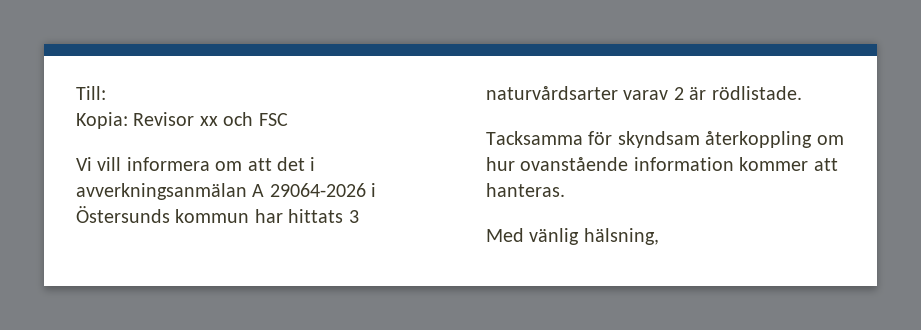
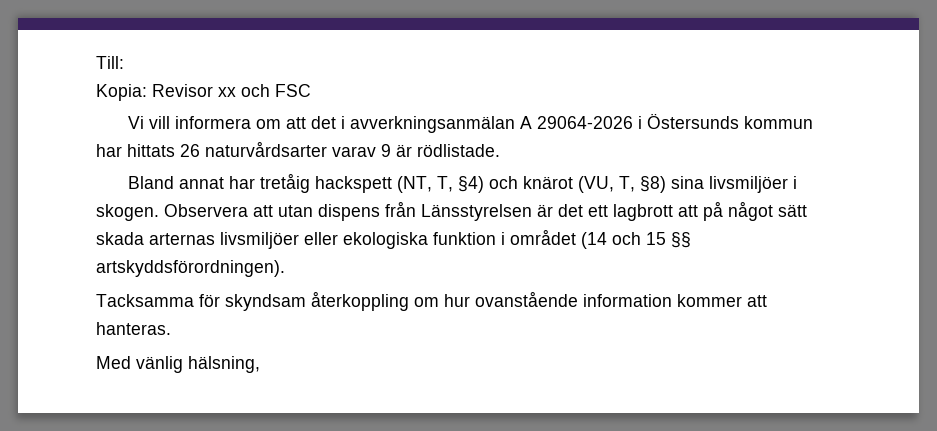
- Vi vill informera om att det i avverkningsanmälan A 29064-2026 i Östersunds kommun har hittats 3 naturvårdsarter varav 2 är rödlistade.
+ Vi vill informera om att det i avverkningsanmälan A 29064-2026 i Östersunds kommun har hittats 26 naturvårdsarter varav 9 är rödlistade.
+ Bland annat har tretåig hackspett (NT, T, §4) och knärot (VU, T, §8) sina livsmiljöer i skogen. Observera att utan dispens från Länsstyrelsen är det ett lagbrott att på något sätt skada arternas livsmiljöer eller ekologiska funktion i området (14 och 15 §§ artskyddsförordningen).

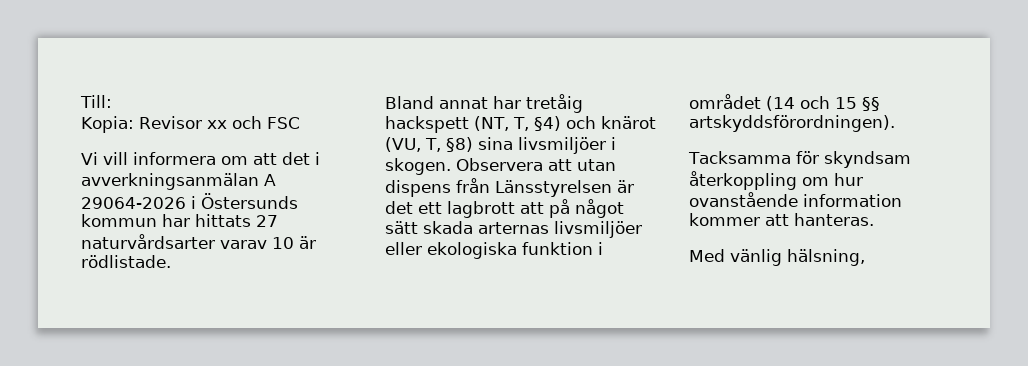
- Vi vill informera om att det i avverkningsanmälan A 29064-2026 i Östersunds kommun har hittats 26 naturvårdsarter varav 9 är rödlistade.
+ Vi vill informera om att det i avverkningsanmälan A 29064-2026 i Östersunds kommun har hittats 27 naturvårdsarter varav 10 är rödlistade.

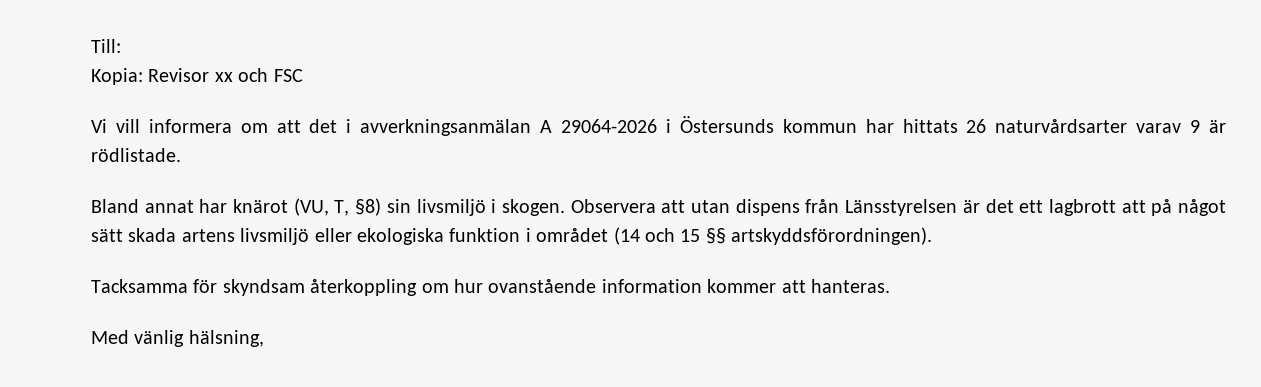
- Vi vill informera om att det i avverkningsanmälan A 29064-2026 i Östersunds kommun har hittats 27 naturvårdsarter varav 10 är rödlistade.
+ Vi vill informera om att det i avverkningsanmälan A 29064-2026 i Östersunds kommun har hittats 26 naturvårdsarter varav 9 är rödlistade.
- Bland annat har tretåig hackspett (NT, T, §4) och knärot (VU, T, §8) sina livsmiljöer i skogen.
+ Bland annat har knärot (VU, T, §8) sin livsmiljö i skogen.
- Observera att utan dispens från Länsstyrelsen är det ett lagbrott att på något sätt skada arternas livsmiljöer eller ekologiska funktion i området (14 och 15 §§ artskyddsförordningen).
+ Observera att utan dispens från Länsstyrelsen är det ett lagbrott att på något sätt skada artens livsmiljö eller ekologiska funktion i området (14 och 15 §§ artskyddsförordningen).

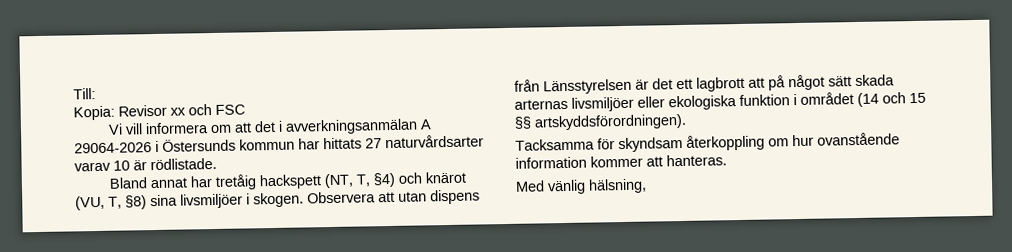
- Vi vill informera om att det i avverkningsanmälan A 29064-2026 i Östersunds kommun har hittats 26 naturvårdsarter varav 9 är rödlistade.
+ Vi vill informera om att det i avverkningsanmälan A 29064-2026 i Östersunds kommun har hittats 27 naturvårdsarter varav 10 är rödlistade.
- Bland annat har knärot (VU, T, §8) sin livsmiljö i skogen.
+ Bland annat har tretåig hackspett (NT, T, §4) och knärot (VU, T, §8) sina livsmiljöer i skogen.
- Observera att utan dispens från Länsstyrelsen är det ett lagbrott att på något sätt skada artens livsmiljö eller ekologiska funktion i området (14 och 15 §§ artskyddsförordningen).
+ Observera att utan dispens från Länsstyrelsen är det ett lagbrott att på något sätt skada arternas livsmiljöer eller ekologiska funktion i området (14 och 15 §§ artskyddsförordningen).

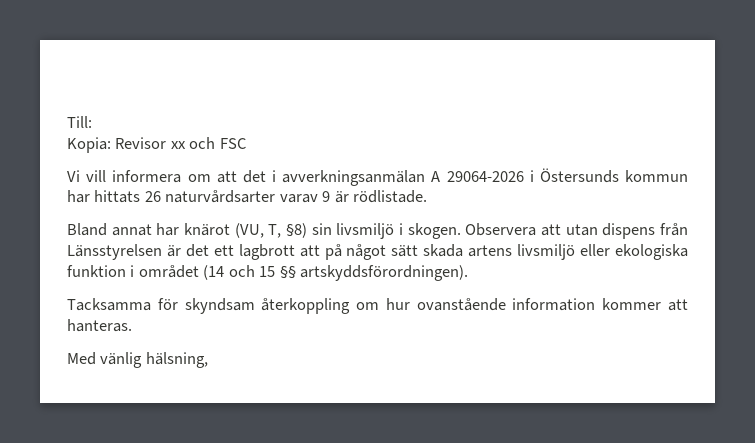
- Vi vill informera om att det i avverkningsanmälan A 29064-2026 i Östersunds kommun har hittats 27 naturvårdsarter varav 10 är rödlistade.
+ Vi vill informera om att det i avverkningsanmälan A 29064-2026 i Östersunds kommun har hittats 26 naturvårdsarter varav 9 är rödlistade.
- Bland annat har tretåig hackspett (NT, T, §4) och knärot (VU, T, §8) sina livsmiljöer i skogen.
+ Bland annat har knärot (VU, T, §8) sin livsmiljö i skogen.
- Observera att utan dispens från Länsstyrelsen är det ett lagbrott att på något sätt skada arternas livsmiljöer eller ekologiska funktion i området (14 och 15 §§ artskyddsförordningen).
+ Observera att utan dispens från Länsstyrelsen är det ett lagbrott att på något sätt skada artens livsmiljö eller ekologiska funktion i området (14 och 15 §§ artskyddsförordningen).

